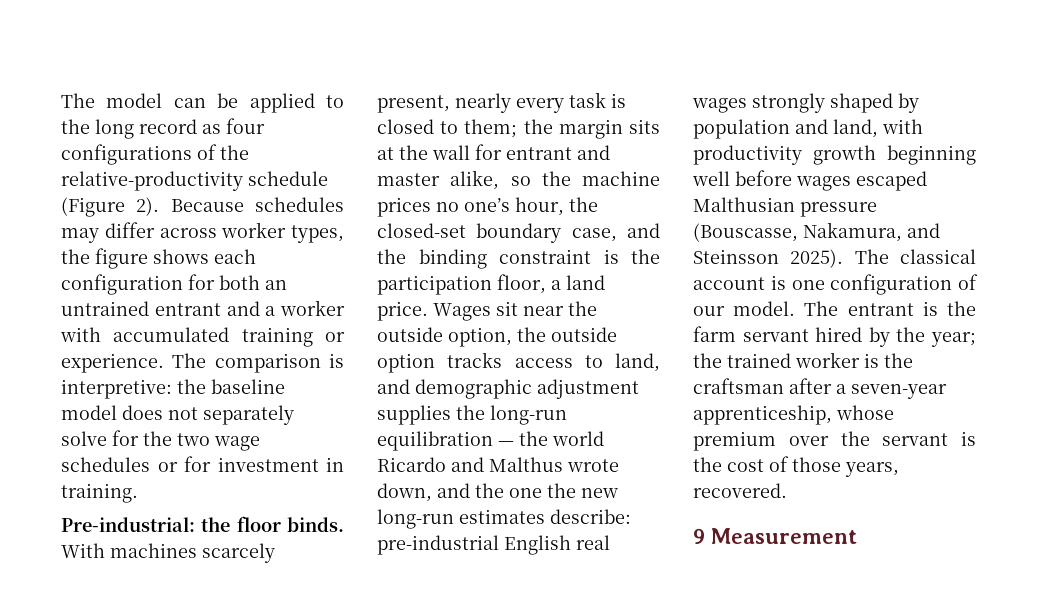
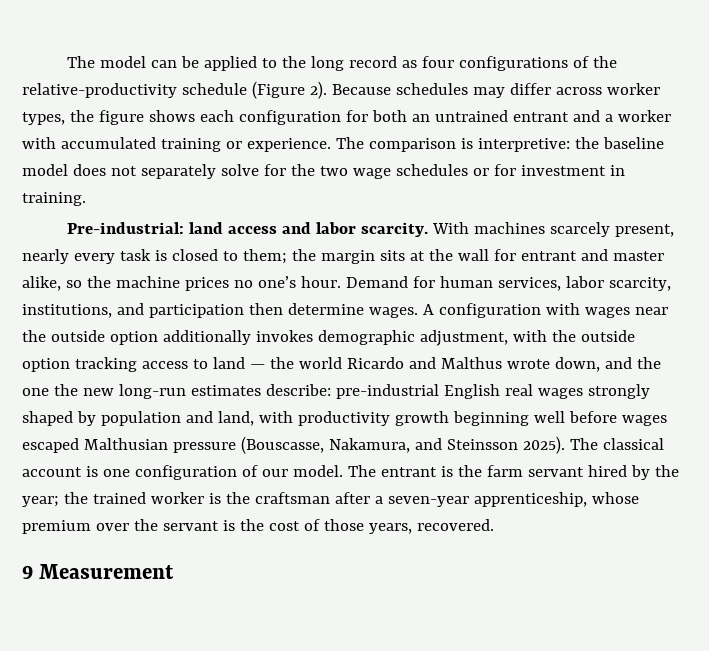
- Pre-industrial: the floor binds.
+ Pre-industrial: land access and labor scarcity.
- the margin sits at the wall for entrant and master alike, so the machine prices no one’s hour, the closed-set boundary case, and the binding constraint is the participation floor, a land price. Wages sit near the outside option, the outside option tracks access to land, and demographic adjustment supplies the long-run equilibration — the world Ricardo and Malthus wrote down, and the one the new long-run estimates describe:
+ the margin sits at the wall for entrant and master alike, so the machine prices no one’s hour. Demand for human services, labor scarcity, institutions, and participation then determine wages. A configuration with wages near the outside option additionally invokes demographic adjustment, with the outside option tracking access to land — the world Ricardo and Malthus wrote down, and the one the new long-run estimates describe:

